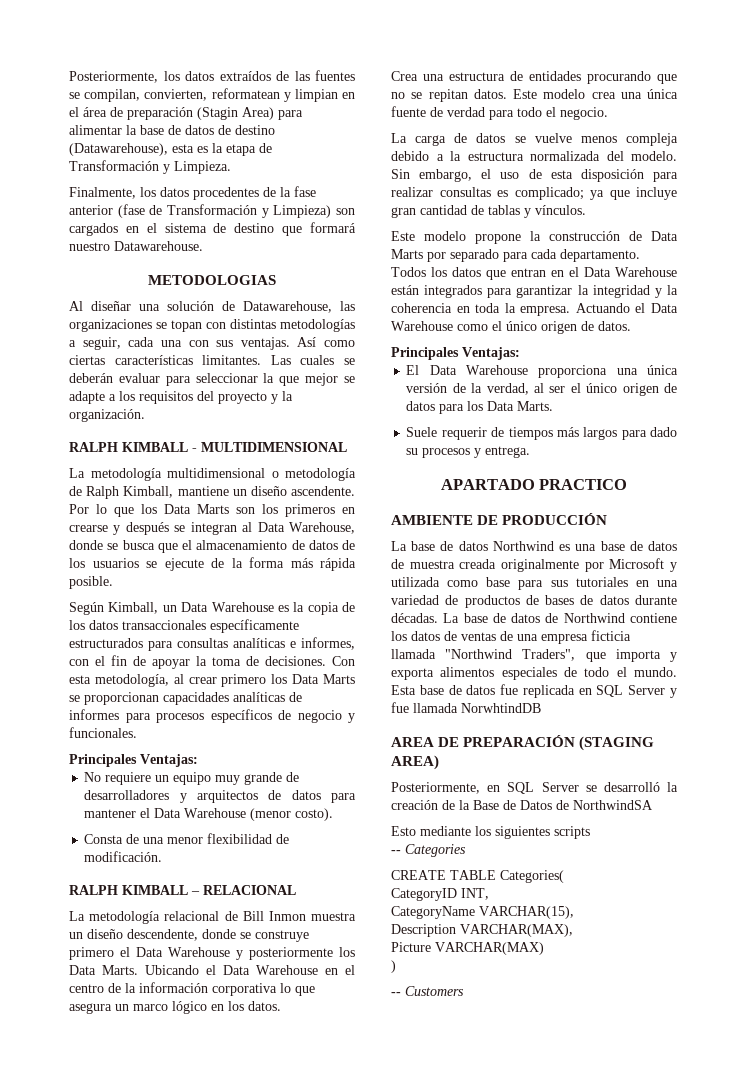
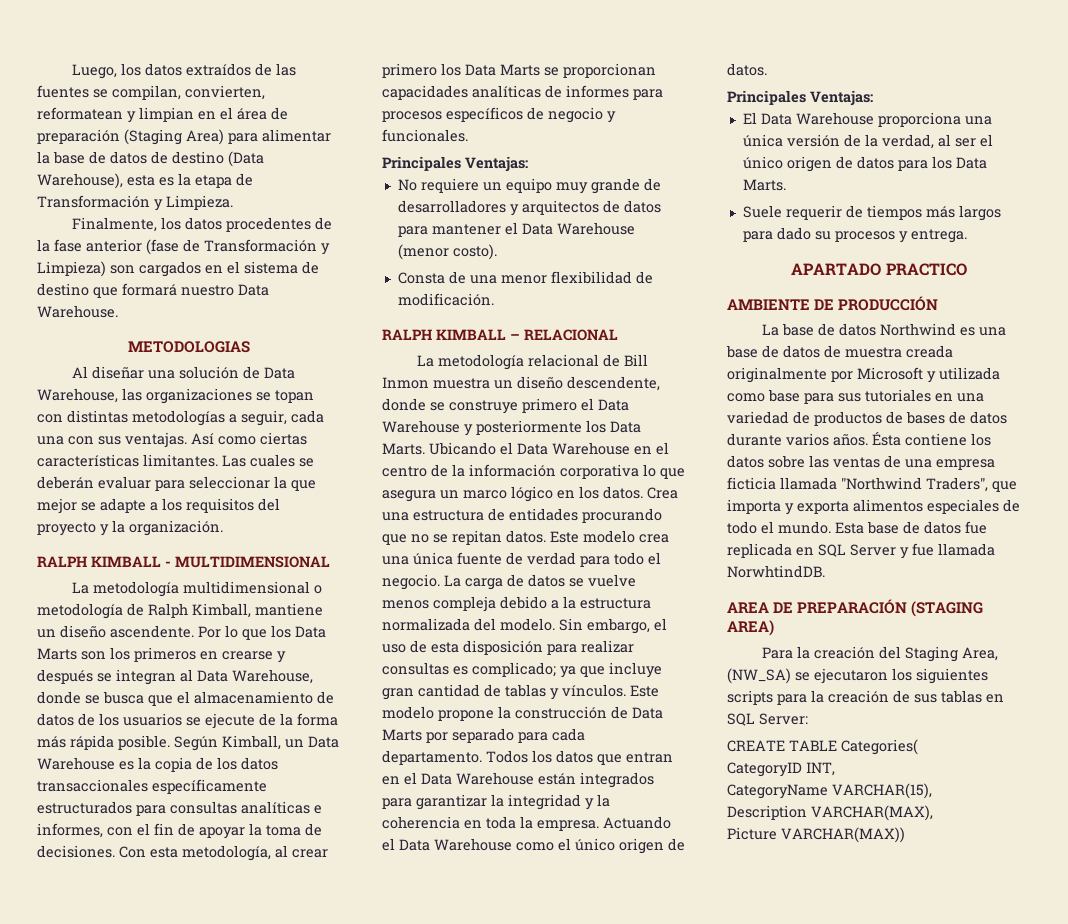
- Posteriormente, los datos extraídos de las fuentes se compilan, convierten, reformatean y limpian en el área de preparación (Stagin Area) para alimentar la base de datos de destino (Datawarehouse), esta es la etapa de Transformación y Limpieza.
+ Luego, los datos extraídos de las fuentes se compilan, convierten, reformatean y limpian en el área de preparación (Staging Area) para alimentar la base de datos de destino (Data Warehouse), esta es la etapa de Transformación y Limpieza.
- Finalmente, los datos procedentes de la fase anterior (fase de Transformación y Limpieza) son cargados en el sistema de destino que formará nuestro Datawarehouse.
+ Finalmente, los datos procedentes de la fase anterior (fase de Transformación y Limpieza) son cargados en el sistema de destino que formará nuestro Data Warehouse.
- Al diseñar una solución de Datawarehouse, las organizaciones se topan con distintas metodologías a seguir, cada una con sus ventajas.
+ Al diseñar una solución de Data Warehouse, las organizaciones se topan con distintas metodologías a seguir, cada una con sus ventajas.
- Por lo que los Data Marts son los primeros en crearse y después se integran al Data Warehouse, donde se busca que el almacenamiento de datos de los usuarios se ejecute de la forma más rápida posible.
- Según Kimball, un Data Warehouse es la copia de los datos transaccionales específicamente estructurados para consultas analíticas e informes, con el fin de apoyar la toma de decisiones.
+ Por lo que los Data Marts son los primeros en crearse y después se integran al Data Warehouse, donde se busca que el almacenamiento de datos de los usuarios se ejecute de la forma más rápida posible. Según Kimball, un Data Warehouse es la copia de los datos transaccionales específicamente estructurados para consultas analíticas e informes, con el fin de apoyar la toma de decisiones.
- Ubicando el Data Warehouse en el centro de la información corporativa lo que asegura un marco lógico en los datos.
- Crea una estructura de entidades procurando que no se repitan datos.
+ Ubicando el Data Warehouse en el centro de la información corporativa lo que asegura un marco lógico en los datos. Crea una estructura de entidades procurando que no se repitan datos.
- Este modelo crea una única fuente de verdad para todo el negocio.
- La carga de datos se vuelve menos compleja debido a la estructura normalizada del modelo.
+ Este modelo crea una única fuente de verdad para todo el negocio. La carga de datos se vuelve menos compleja debido a la estructura normalizada del modelo.
- Sin embargo, el uso de esta disposición para realizar consultas es complicado; ya que incluye gran cantidad de tablas y vínculos.
- Este modelo propone la construcción de Data Marts por separado para cada departamento.
+ Sin embargo, el uso de esta disposición para realizar consultas es complicado; ya que incluye gran cantidad de tablas y vínculos. Este modelo propone la construcción de Data Marts por separado para cada departamento.
- La base de datos Northwind es una base de datos de muestra creada originalmente por Microsoft y utilizada como base para sus tutoriales en una variedad de productos de bases de datos durante décadas. La base de datos de Northwind contiene los datos de ventas de una empresa ficticia llamada "Northwind Traders", que importa y exporta alimentos especiales de todo el mundo.
+ La base de datos Northwind es una base de datos de muestra creada originalmente por Microsoft y utilizada como base para sus tutoriales en una variedad de productos de bases de datos durante varios años. Ésta contiene los datos sobre las ventas de una empresa ficticia llamada "Northwind Traders", que importa y exporta alimentos especiales de todo el mundo.
- Esta base de datos fue replicada en SQL Server y fue llamada NorwhtindDB
+ Esta base de datos fue replicada en SQL Server y fue llamada NorwhtindDB.
- Posteriormente, en SQL Server se desarrolló la creación de la Base de Datos de NorthwindSA
- Esto mediante los siguientes scripts
- -- Categories
+ Para la creación del Staging Area, (NW_SA) se ejecutaron los siguientes scripts para la creación de sus tablas en SQL Server:
- Picture VARCHAR(MAX)
- )
- -- Customers
+ Picture VARCHAR(MAX))

